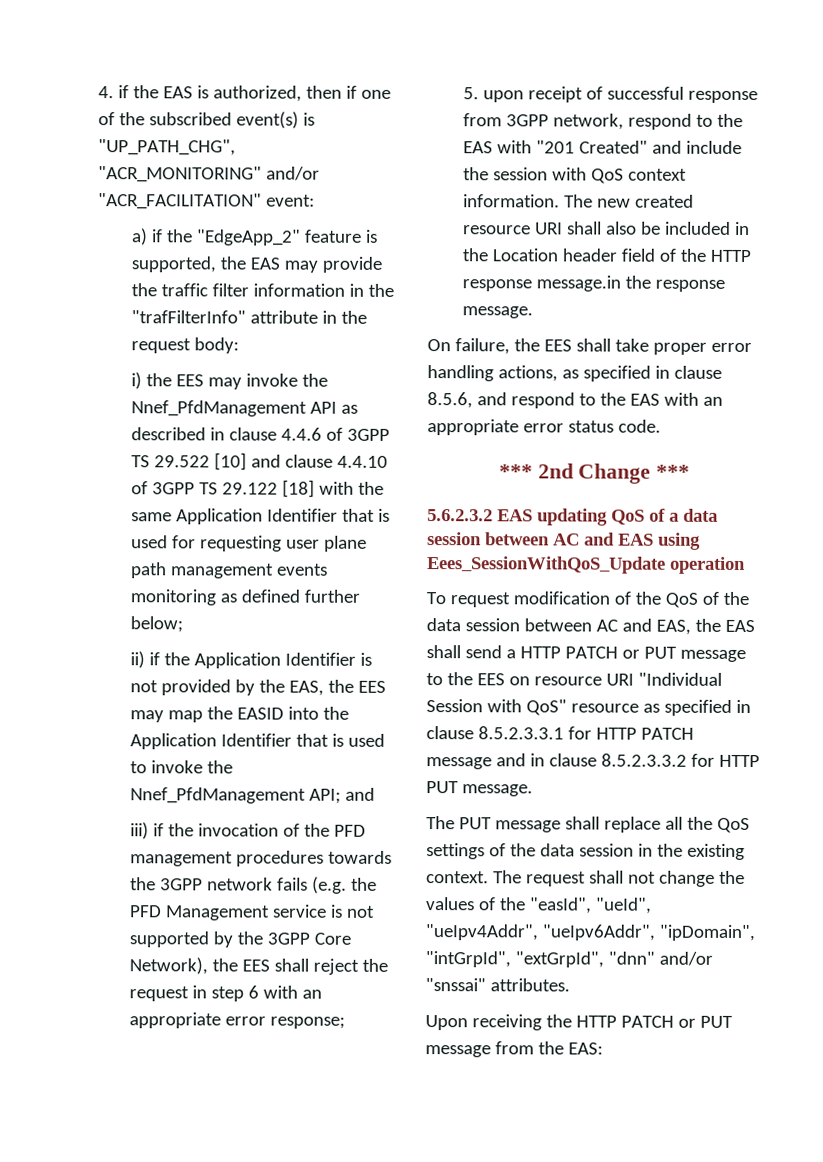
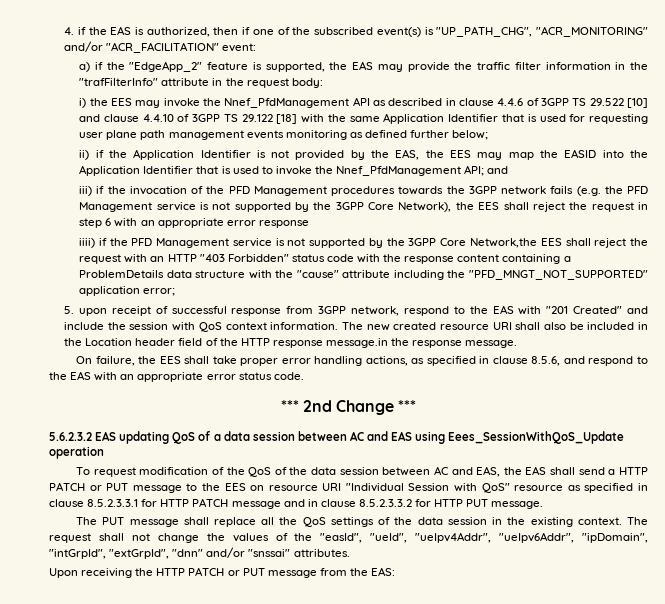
- iii) if the invocation of the PFD management procedures towards the 3GPP network fails (e.g. the PFD Management service is not supported by the 3GPP Core Network), the EES shall reject the request in step 6 with an appropriate error response;
+ iii) if the invocation of the PFD Management procedures towards the 3GPP network fails (e.g. the PFD Management service is not supported by the 3GPP Core Network), the EES shall reject the request in step 6 with an appropriate error response
+ iiii) if the PFD Management service is not supported by the 3GPP Core Network,the EES shall reject the request with an HTTP "403 Forbidden" status code with the response content containing a ProblemDetails data structure with the "cause" attribute including the "PFD_MNGT_NOT_SUPPORTED" application error;

